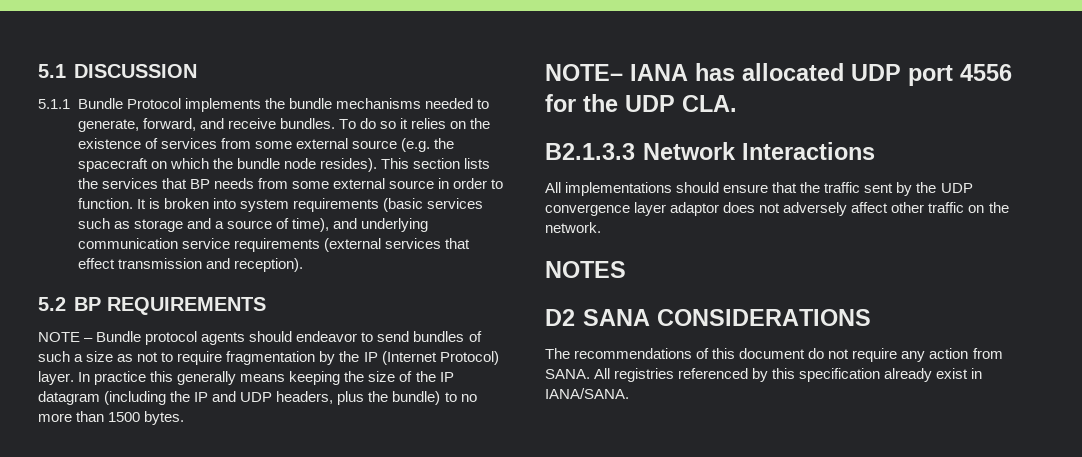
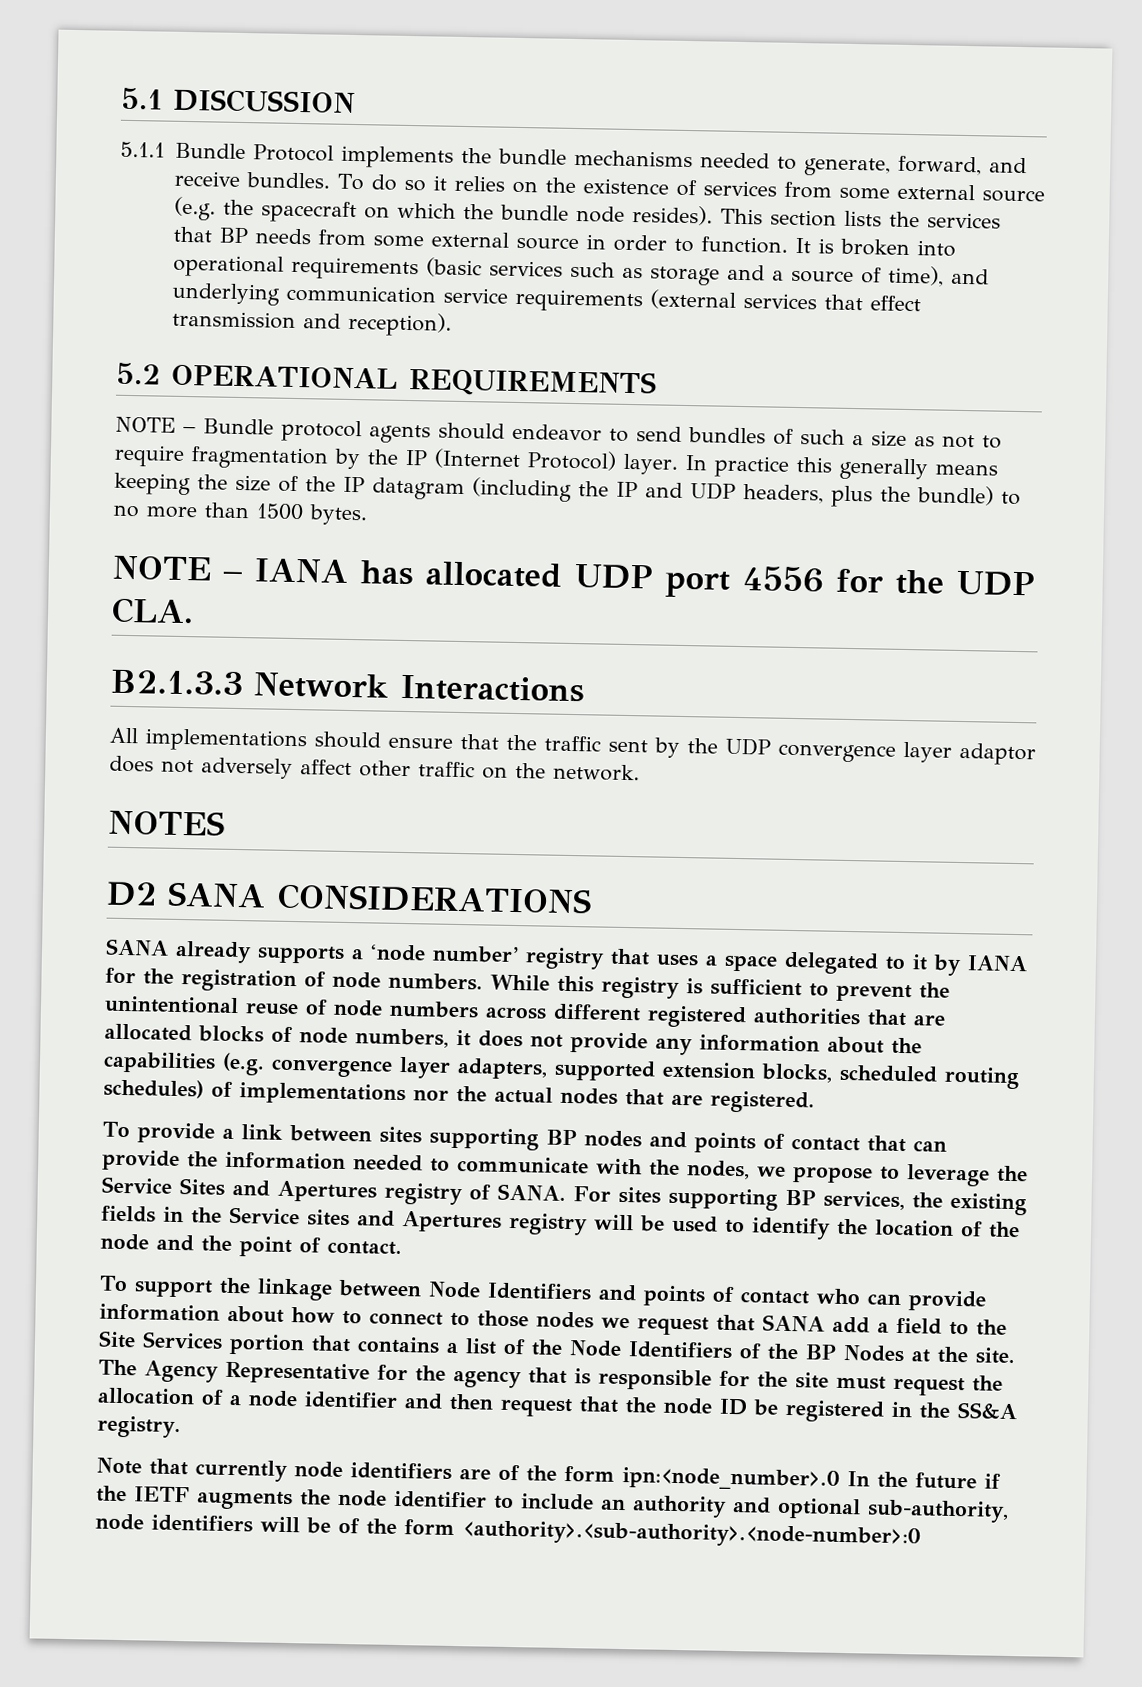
- It is broken into system requirements (basic services such as storage and a source of time), and underlying communication service requirements (external services that effect transmission and reception).
+ It is broken into operational requirements (basic services such as storage and a source of time), and underlying communication service requirements (external services that effect transmission and reception).
- 5.2 BP REQUIREMENTS
+ 5.2 OPERATIONAL REQUIREMENTS
- NOTE– IANA has allocated UDP port 4556 for the UDP CLA.
+ NOTE – IANA has allocated UDP port 4556 for the UDP CLA.
- The recommendations of this document do not require any action from SANA. All registries referenced by this specification already exist in IANA/SANA.
+ SANA already supports a ‘node number’ registry that uses a space delegated to it by IANA for the registration of node numbers. While this registry is sufficient to prevent the unintentional reuse of node numbers across different registered authorities that are allocated blocks of node numbers, it does not provide any information about the capabilities (e.g. convergence layer adapters, supported extension blocks, scheduled routing schedules) of implementations nor the actual nodes that are registered.
+ To provide a link between sites supporting BP nodes and points of contact that can provide the information needed to communicate with the nodes, we propose to leverage the Service Sites and Apertures registry of SANA. For sites supporting BP services, the existing fields in the Service sites and Apertures registry will be used to identify the location of the node and the point of contact.
+ To support the linkage between Node Identifiers and points of contact who can provide information about how to connect to those nodes we request that SANA add a field to the Site Services portion that contains a list of the Node Identifiers of the BP Nodes at the site. The Agency Representative for the agency that is responsible for the site must request the allocation of a node identifier and then request that the node ID be registered in the SS&A registry.
+ Note that currently node identifiers are of the form ipn:<node_number>.0 In the future if the IETF augments the node identifier to include an authority and optional sub-authority, node identifiers will be of the form <authority>.<sub-authority>.<node-number>:0

